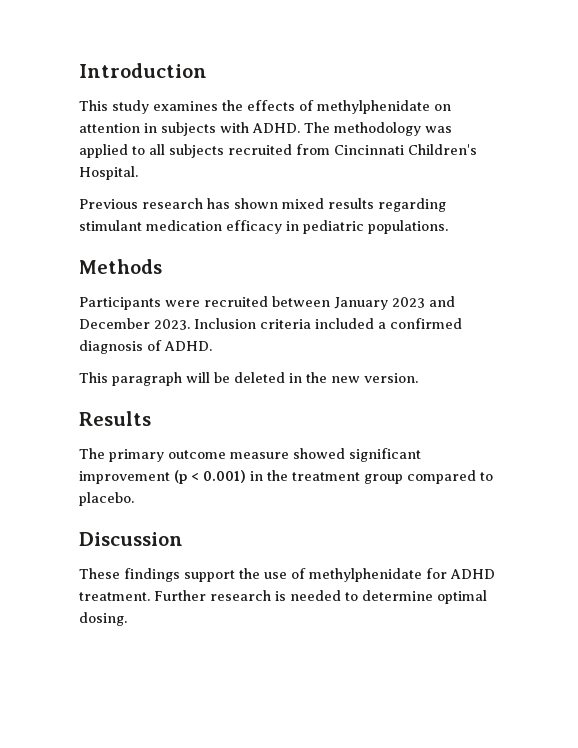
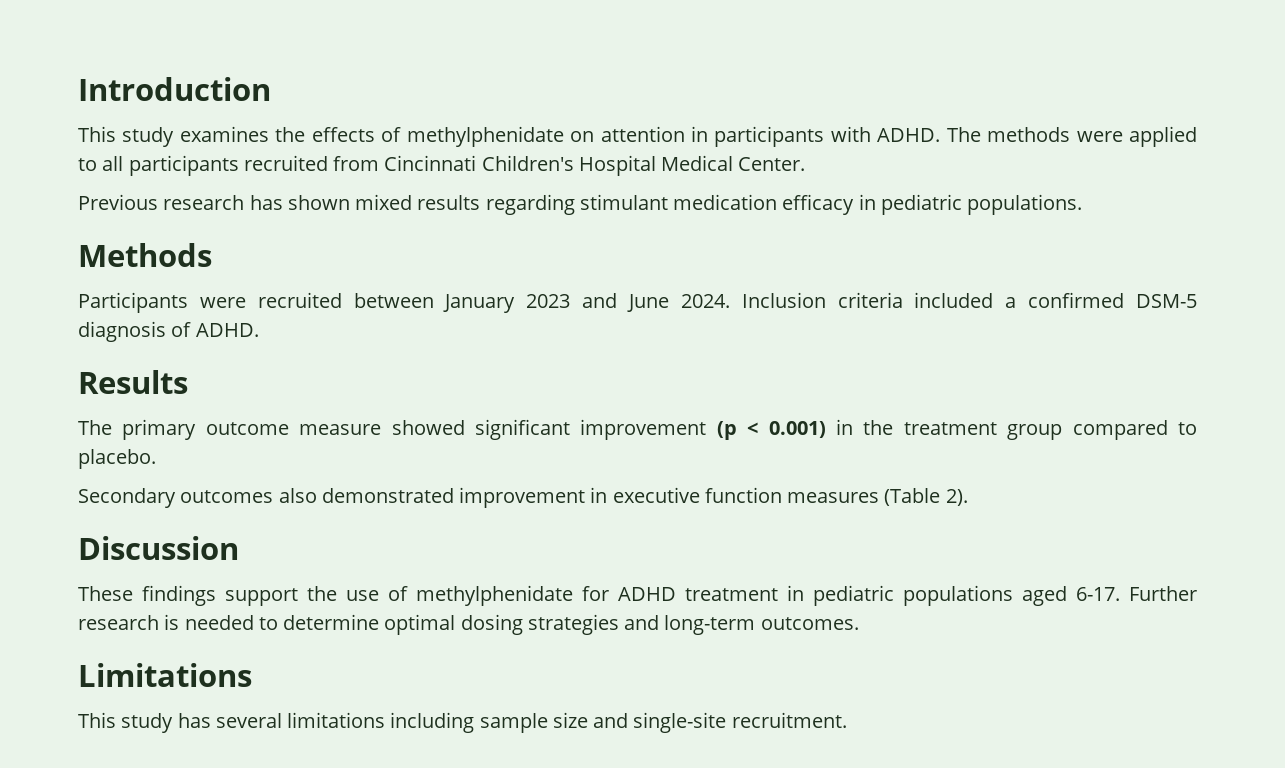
- This study examines the effects of methylphenidate on attention in subjects with ADHD.
+ This study examines the effects of methylphenidate on attention in participants with ADHD.
- The methodology was applied to all subjects recruited from Cincinnati Children's Hospital.
+ The methods were applied to all participants recruited from Cincinnati Children's Hospital Medical Center.
- Participants were recruited between January 2023 and December 2023.
+ Participants were recruited between January 2023 and June 2024.
- Inclusion criteria included a confirmed diagnosis of ADHD.
+ Inclusion criteria included a confirmed DSM-5 diagnosis of ADHD.
- This paragraph will be deleted in the new version.
+ Secondary outcomes also demonstrated improvement in executive function measures (Table 2).
- These findings support the use of methylphenidate for ADHD treatment.
+ These findings support the use of methylphenidate for ADHD treatment in pediatric populations aged 6-17.
- Further research is needed to determine optimal dosing.
+ Further research is needed to determine optimal dosing strategies and long-term outcomes.
+ Limitations
+ This study has several limitations including sample size and single-site recruitment.

